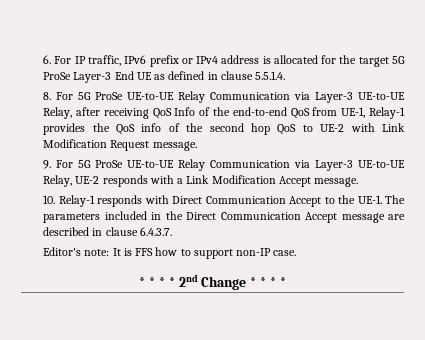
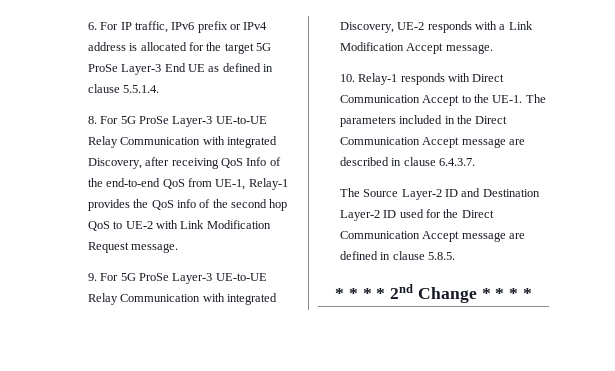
- 8. For 5G ProSe UE-to-UE Relay Communication via Layer-3 UE-to-UE Relay, after receiving QoS Info of the end-to-end QoS from UE-1, Relay-1 provides the QoS info of the second hop QoS to UE-2 with Link Modification Request message.
+ 8. For 5G ProSe Layer-3 UE-to-UE Relay Communication with integrated Discovery, after receiving QoS Info of the end-to-end QoS from UE-1, Relay-1 provides the QoS info of the second hop QoS to UE-2 with Link Modification Request message.
- 9. For 5G ProSe UE-to-UE Relay Communication via Layer-3 UE-to-UE Relay, UE-2 responds with a Link Modification Accept message.
+ 9. For 5G ProSe Layer-3 UE-to-UE Relay Communication with integrated Discovery, UE-2 responds with a Link Modification Accept message.
- Editor's note: It is FFS how to support non-IP case.
+ The Source Layer-2 ID and Destination Layer-2 ID used for the Direct Communication Accept message are defined in clause 5.8.5.

